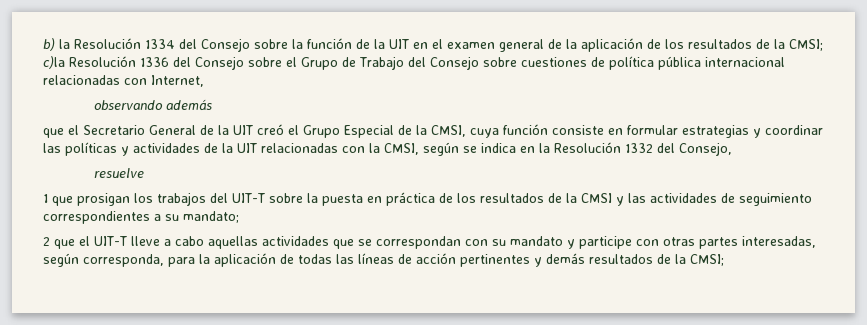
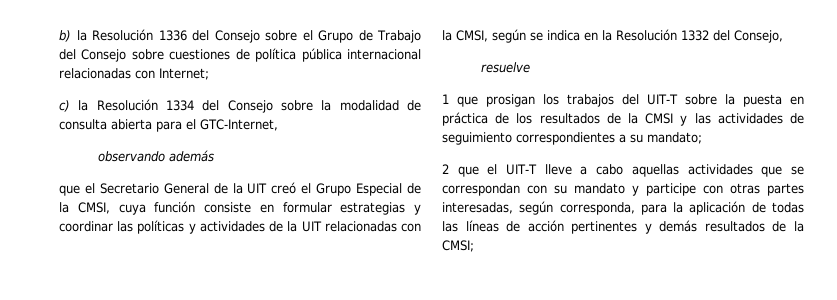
- b) la Resolución 1334 del Consejo sobre la función de la UIT en el examen general de la aplicación de los resultados de la CMSI; c)la Resolución 1336 del Consejo sobre el Grupo de Trabajo del Consejo sobre cuestiones de política pública internacional relacionadas con Internet,
+ b) la Resolución 1336 del Consejo sobre el Grupo de Trabajo del Consejo sobre cuestiones de política pública internacional relacionadas con Internet;
+ c) la Resolución 1334 del Consejo sobre la modalidad de consulta abierta para el GTC-Internet,

